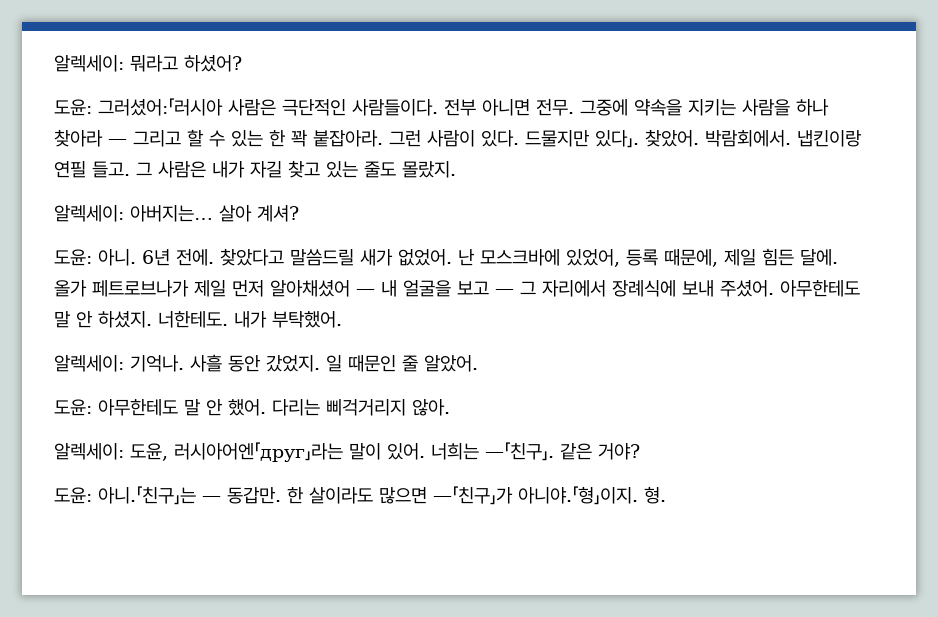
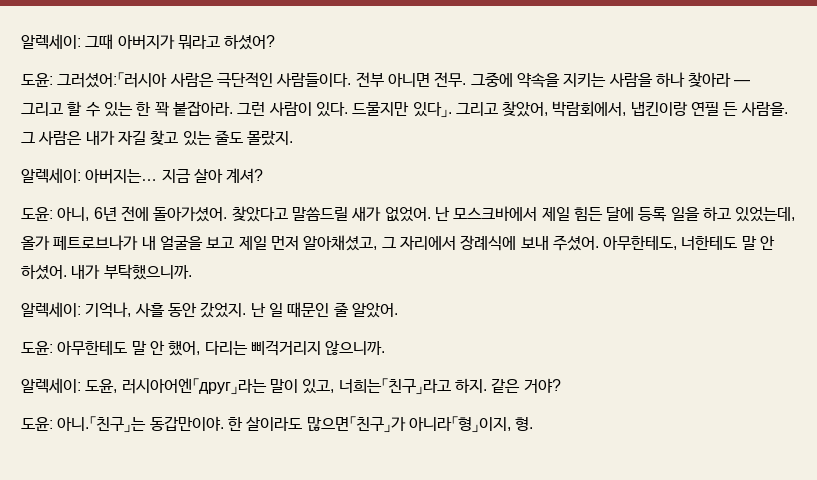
- 알렉세이: 뭐라고 하셨어?
+ 알렉세이: 그때 아버지가 뭐라고 하셨어?
- 찾았어. 박람회에서. 냅킨이랑 연필 들고.
+ 그리고 찾았어, 박람회에서, 냅킨이랑 연필 든 사람을.
- 살아 계셔?
+ 지금 살아 계셔?
- 도윤: 아니. 6년 전에.
+ 도윤: 아니, 6년 전에 돌아가셨어.
- 난 모스크바에 있었어, 등록 때문에, 제일 힘든 달에. 올가 페트로브나가 제일 먼저 알아채셨어 — 내 얼굴을 보고 — 그 자리에서 장례식에 보내 주셨어.
+ 난 모스크바에서 제일 힘든 달에 등록 일을 하고 있었는데, 올가 페트로브나가 내 얼굴을 보고 제일 먼저 알아채셨고, 그 자리에서 장례식에 보내 주셨어.
- 아무한테도 말 안 하셨지. 너한테도. 내가 부탁했어.
- 알렉세이: 기억나. 사흘 동안 갔었지.
+ 아무한테도, 너한테도 말 안 하셨어. 내가 부탁했으니까.
+ 알렉세이: 기억나, 사흘 동안 갔었지.
- 일 때문인 줄 알았어.
+ 난 일 때문인 줄 알았어.
- 도윤: 아무한테도 말 안 했어. 다리는 삐걱거리지 않아.
+ 도윤: 아무한테도 말 안 했어, 다리는 삐걱거리지 않으니까.
- 알렉세이: 도윤, 러시아어엔「друг」라는 말이 있어. 너희는 —「친구」.
+ 알렉세이: 도윤, 러시아어엔「друг」라는 말이 있고, 너희는「친구」라고 하지.
- 「친구」는 — 동갑만.
+ 「친구」는 동갑만이야.
- 한 살이라도 많으면 —「친구」가 아니야.「형」이지. 형.
+ 한 살이라도 많으면「친구」가 아니라「형」이지, 형.

